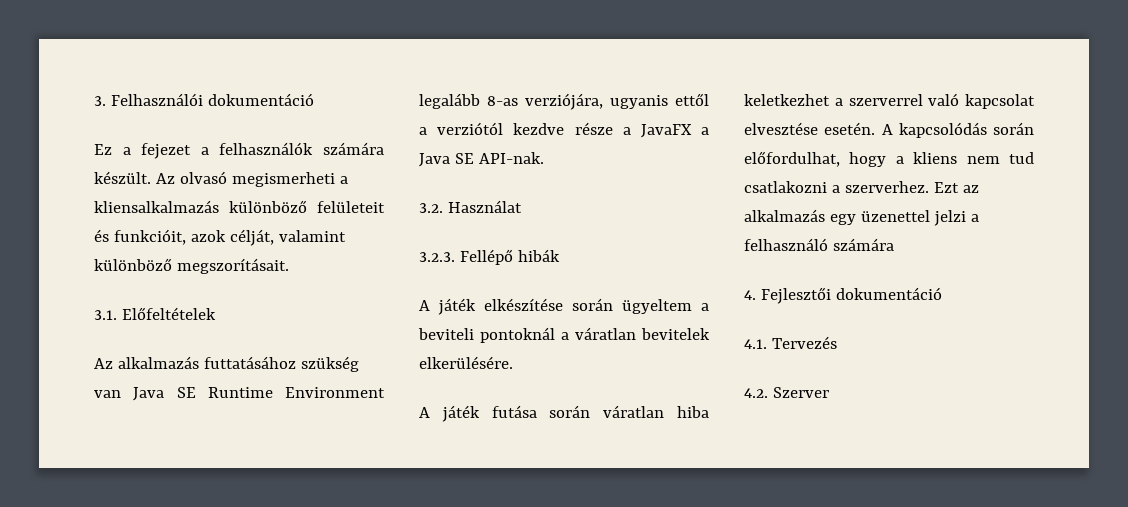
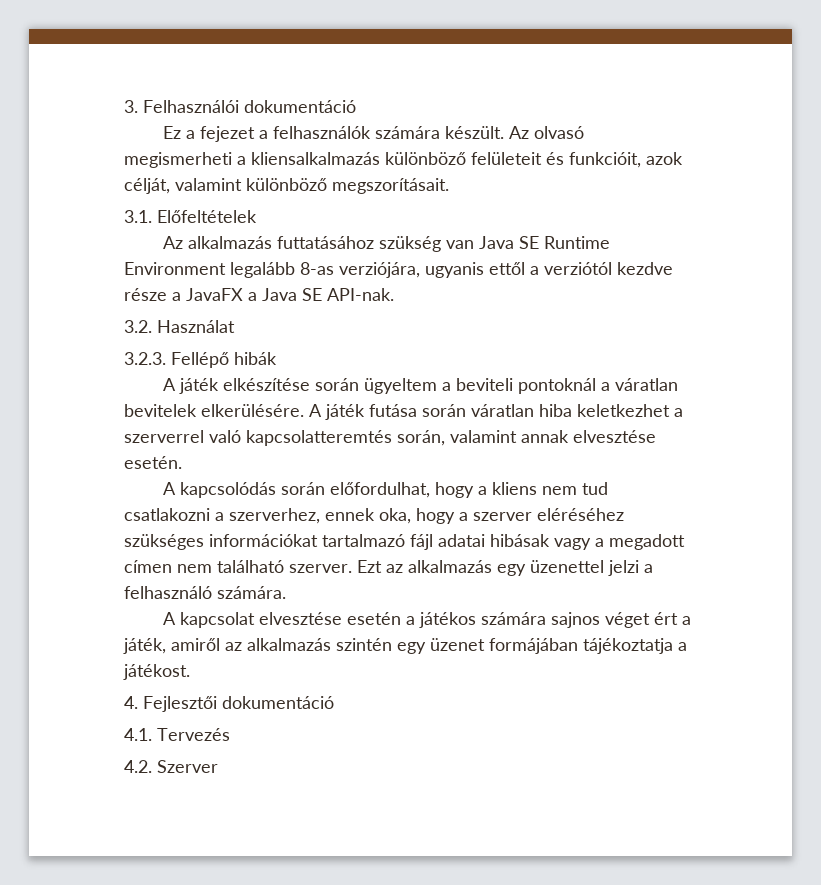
- A játék elkészítése során ügyeltem a beviteli pontoknál a váratlan bevitelek elkerülésére.
- A játék futása során váratlan hiba keletkezhet a szerverrel való kapcsolat elvesztése esetén. A kapcsolódás során előfordulhat, hogy a kliens nem tud csatlakozni a szerverhez.
+ A játék elkészítése során ügyeltem a beviteli pontoknál a váratlan bevitelek elkerülésére. A játék futása során váratlan hiba keletkezhet a szerverrel való kapcsolatteremtés során, valamint annak elvesztése esetén.
+ A kapcsolódás során előfordulhat, hogy a kliens nem tud csatlakozni a szerverhez, ennek oka, hogy a szerver eléréséhez szükséges információkat tartalmazó fájl adatai hibásak vagy a megadott címen nem található szerver.
- Ezt az alkalmazás egy üzenettel jelzi a felhasználó számára
+ Ezt az alkalmazás egy üzenettel jelzi a felhasználó számára.
+ A kapcsolat elvesztése esetén a játékos számára sajnos véget ért a játék, amiről az alkalmazás szintén egy üzenet formájában tájékoztatja a játékost.

